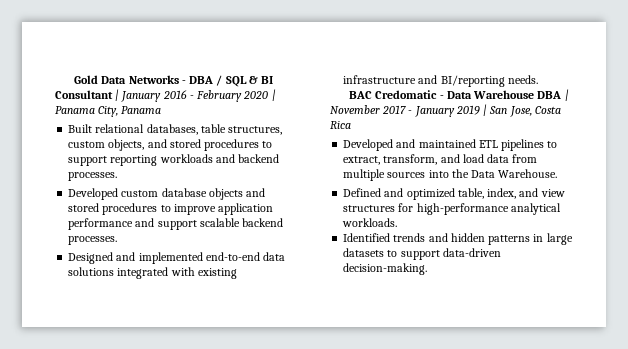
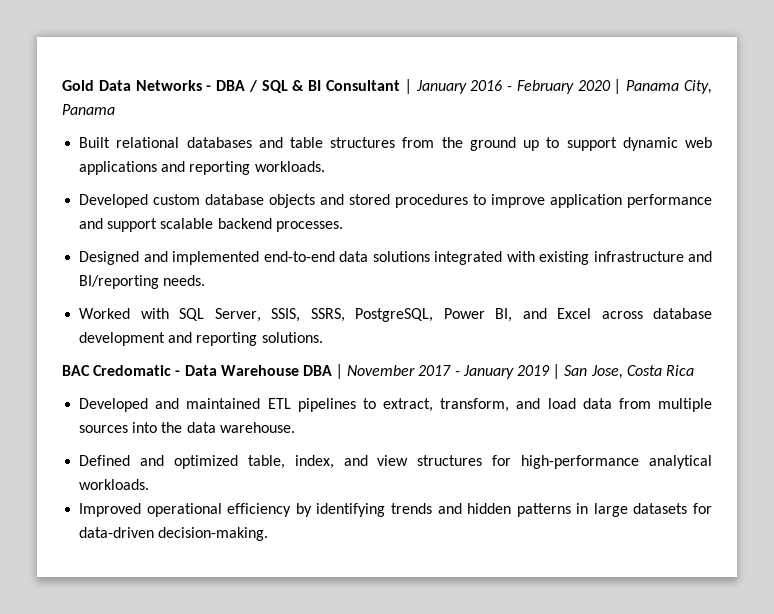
- Built relational databases, table structures, custom objects, and stored procedures to support reporting workloads and backend processes.
+ Built relational databases and table structures from the ground up to support dynamic web applications and reporting workloads.
+ Worked with SQL Server, SSIS, SSRS, PostgreSQL, Power BI, and Excel across database development and reporting solutions.
- Developed and maintained ETL pipelines to extract, transform, and load data from multiple sources into the Data Warehouse.
+ Developed and maintained ETL pipelines to extract, transform, and load data from multiple sources into the data warehouse.
- Identified trends and hidden patterns in large datasets to support data-driven decision-making.
+ Improved operational efficiency by identifying trends and hidden patterns in large datasets for data-driven decision-making.

